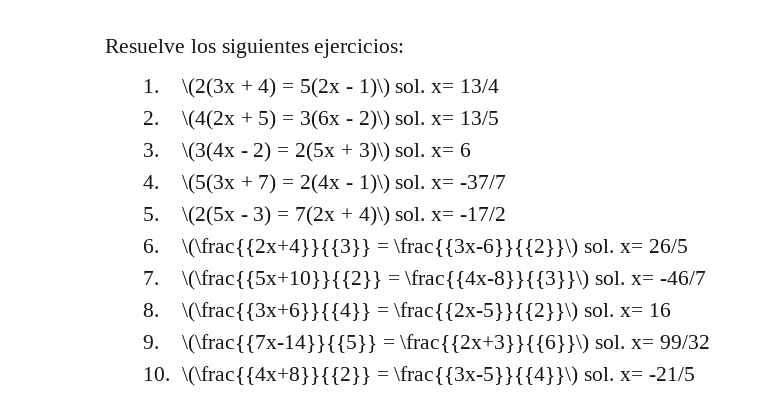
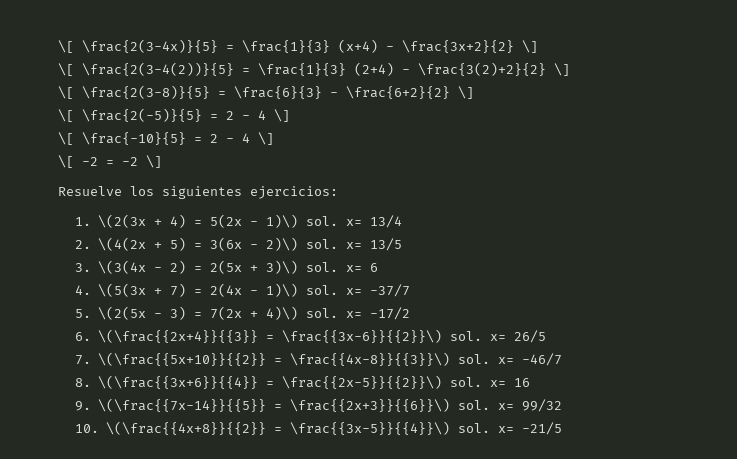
+ \[ \frac{2(3-4x)}{5} = \frac{1}{3} (x+4) - \frac{3x+2}{2} \]
+ \[ \frac{2(3-4(2))}{5} = \frac{1}{3} (2+4) - \frac{3(2)+2}{2} \]
+ \[ \frac{2(3-8)}{5} = \frac{6}{3} - \frac{6+2}{2} \]
+ \[ \frac{2(-5)}{5} = 2 - 4 \]
+ \[ \frac{-10}{5} = 2 - 4 \]
+ \[ -2 = -2 \]

